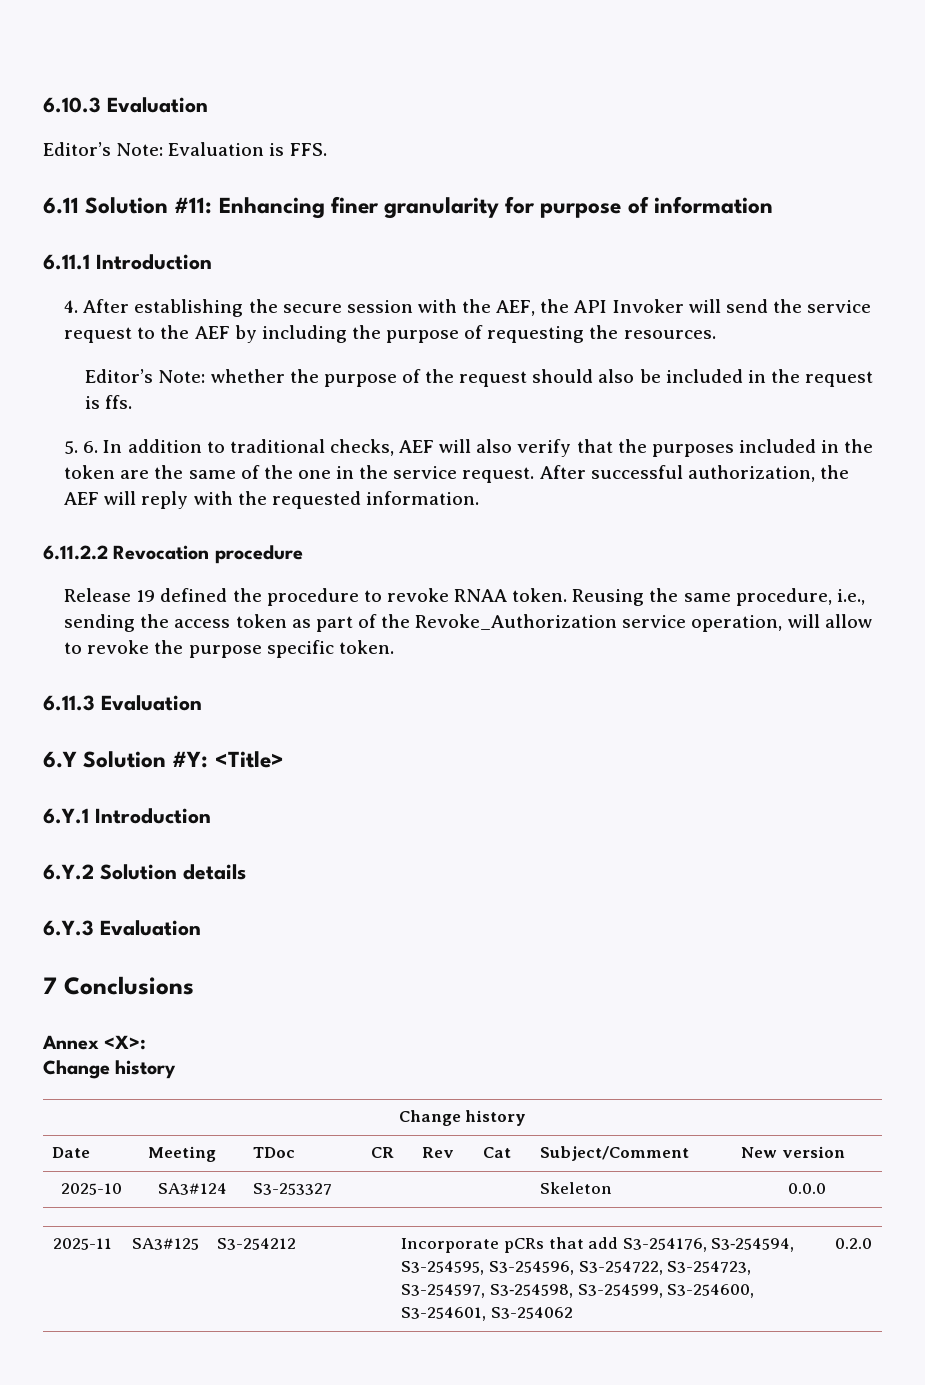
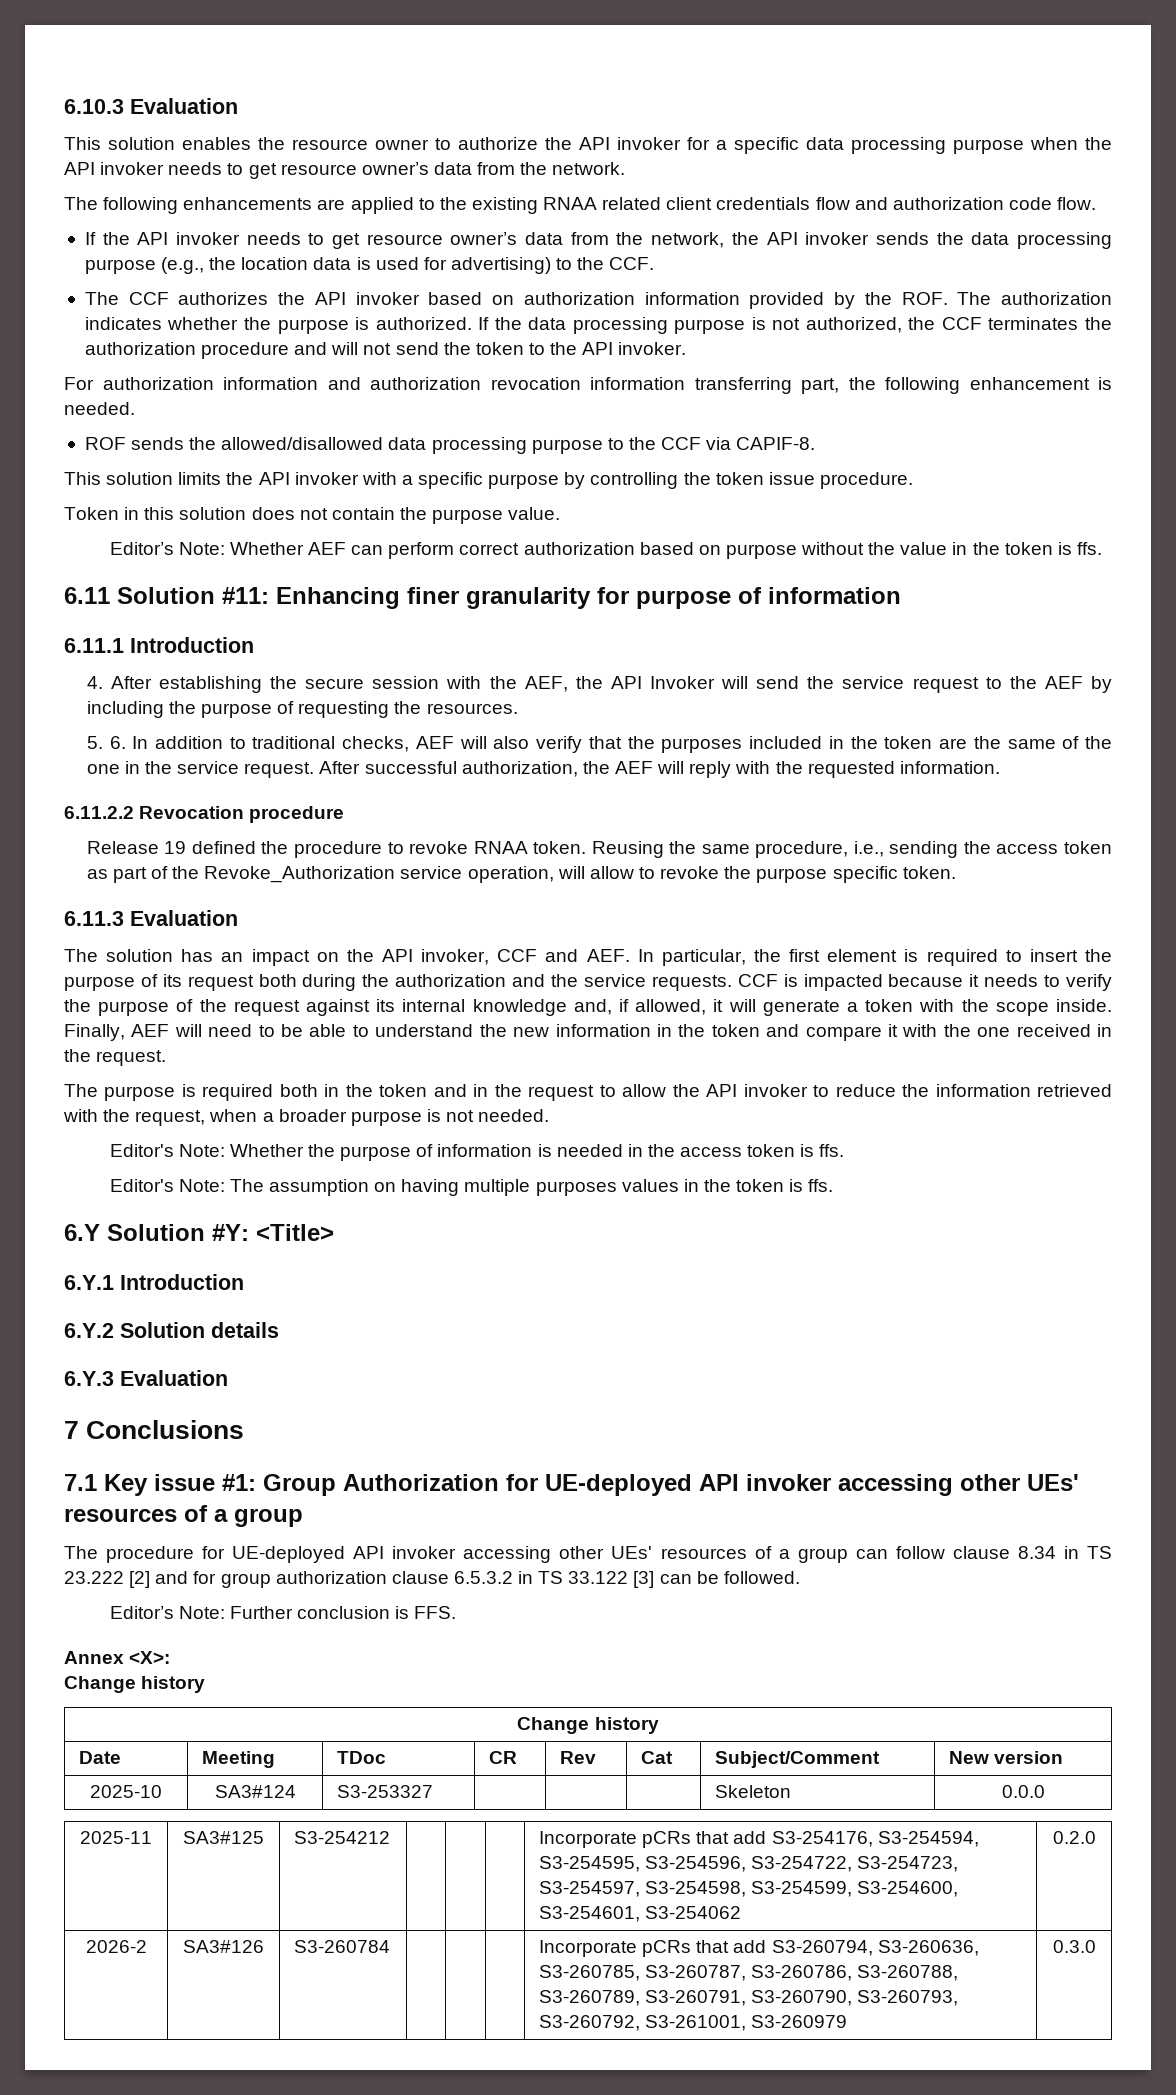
- Editor’s Note: Evaluation is FFS.
+ This solution enables the resource owner to authorize the API invoker for a specific data processing purpose when the API invoker needs to get resource owner’s data from the network.
+ The following enhancements are applied to the existing RNAA related client credentials flow and authorization code flow.
+ If the API invoker needs to get resource owner’s data from the network, the API invoker sends the data processing purpose (e.g., the location data is used for advertising) to the CCF.
+ The CCF authorizes the API invoker based on authorization information provided by the ROF. The authorization indicates whether the purpose is authorized. If the data processing purpose is not authorized, the CCF terminates the authorization procedure and will not send the token to the API invoker.
+ For authorization information and authorization revocation information transferring part, the following enhancement is needed.
+ ROF sends the allowed/disallowed data processing purpose to the CCF via CAPIF-8.
+ This solution limits the API invoker with a specific purpose by controlling the token issue procedure.
+ Token in this solution does not contain the purpose value.
+ Editor’s Note: Whether AEF can perform correct authorization based on purpose without the value in the token is ffs.
- Editor’s Note: whether the purpose of the request should also be included in the request is ffs.
+ The solution has an impact on the API invoker, CCF and AEF. In particular, the first element is required to insert the purpose of its request both during the authorization and the service requests. CCF is impacted because it needs to verify the purpose of the request against its internal knowledge and, if allowed, it will generate a token with the scope inside. Finally, AEF will need to be able to understand the new information in the token and compare it with the one received in the request.
+ The purpose is required both in the token and in the request to allow the API invoker to reduce the information retrieved with the request, when a broader purpose is not needed.
+ Editor's Note: Whether the purpose of information is needed in the access token is ffs.
+ Editor's Note: The assumption on having multiple purposes values in the token is ffs.
+ 7.1 Key issue #1: Group Authorization for UE-deployed API invoker accessing other UEs' resources of a group
+ The procedure for UE-deployed API invoker accessing other UEs' resources of a group can follow clause 8.34 in TS 23.222 [2] and for group authorization clause 6.5.3.2 in TS 33.122 [3] can be followed.
+ Editor’s Note: Further conclusion is FFS.
+ 2026-2 | SA3#126 | S3-260784 | | | | Incorporate pCRs that add S3-260794, S3-260636, S3-260785, S3-260787, S3-260786, S3-260788, S3-260789, S3-260791, S3-260790, S3-260793, S3-260792, S3-261001, S3-260979 | 0.3.0

